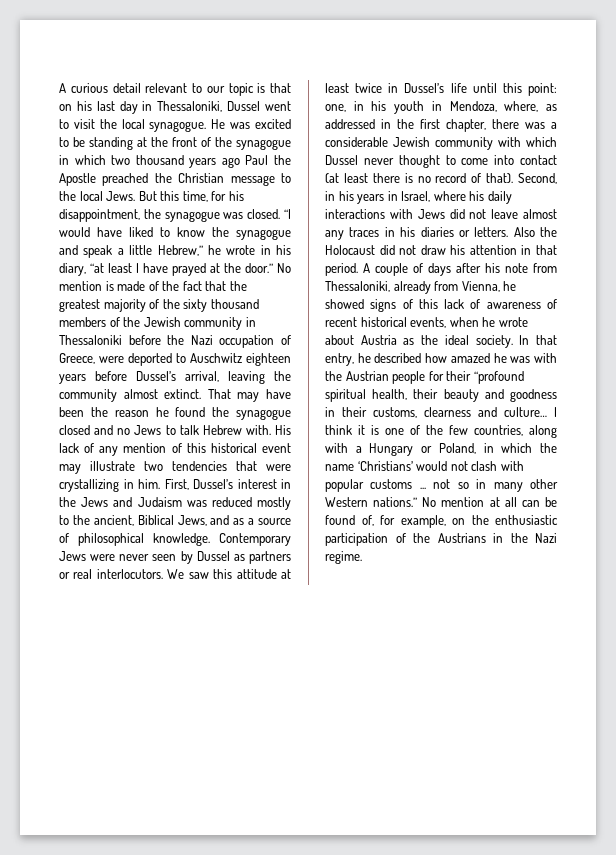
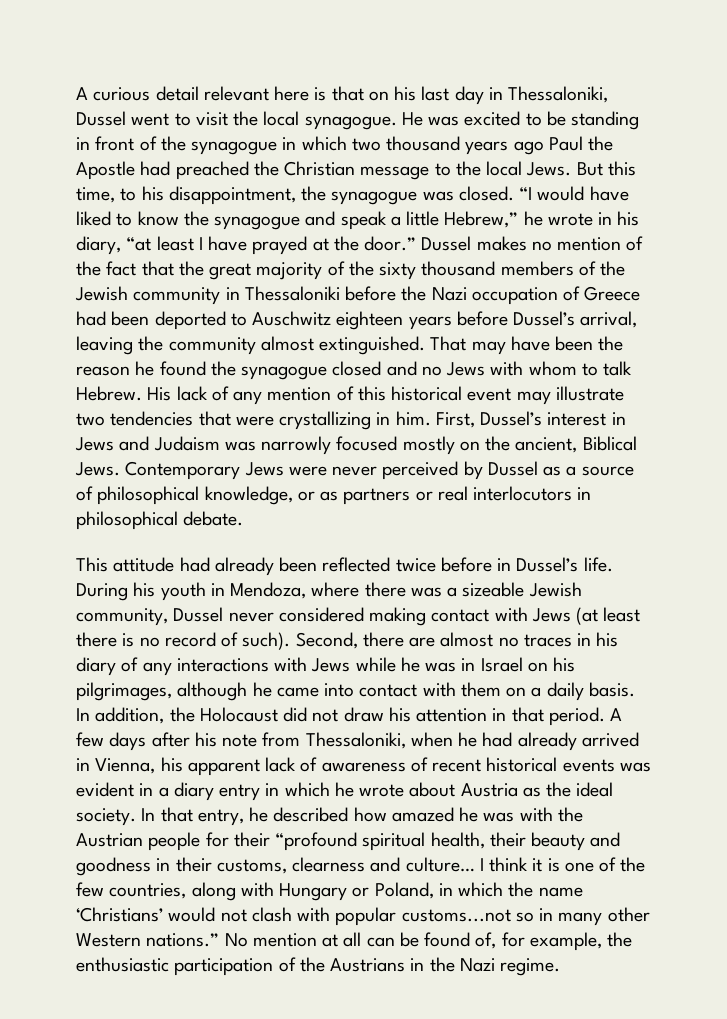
- A curious detail relevant to our topic is that on his last day in Thessaloniki, Dussel went to visit the local synagogue.
+ A curious detail relevant here is that on his last day in Thessaloniki, Dussel went to visit the local synagogue.
- He was excited to be standing at the front of the synagogue in which two thousand years ago Paul the Apostle preached the Christian message to the local Jews.
+ He was excited to be standing in front of the synagogue in which two thousand years ago Paul the Apostle had preached the Christian message to the local Jews.
- But this time, for his disappointment, the synagogue was closed.
+ But this time, to his disappointment, the synagogue was closed.
- No mention is made of the fact that the greatest majority of the sixty thousand members of the Jewish community in Thessaloniki before the Nazi occupation of Greece, were deported to Auschwitz eighteen years before Dussel’s arrival, leaving the community almost extinct.
+ Dussel makes no mention of the fact that the great majority of the sixty thousand members of the Jewish community in Thessaloniki before the Nazi occupation of Greece had been deported to Auschwitz eighteen years before Dussel’s arrival, leaving the community almost extinguished.
- That may have been the reason he found the synagogue closed and no Jews to talk Hebrew with.
+ That may have been the reason he found the synagogue closed and no Jews with whom to talk Hebrew.
- First, Dussel’s interest in the Jews and Judaism was reduced mostly to the ancient, Biblical Jews, and as a source of philosophical knowledge. Contemporary Jews were never seen by Dussel as partners or real interlocutors. We saw this attitude at least twice in Dussel’s life until this point: one, in his youth in Mendoza, where, as addressed in the first chapter, there was a considerable Jewish community with which Dussel never thought to come into contact (at least there is no record of that). Second, in his years in Israel, where his daily interactions with Jews did not leave almost any traces in his diaries or letters. Also the Holocaust did not draw his attention in that period.
+ First, Dussel’s interest in Jews and Judaism was narrowly focused mostly on the ancient, Biblical Jews. Contemporary Jews were never perceived by Dussel as a source of philosophical knowledge, or as partners or real interlocutors in philosophical debate.
+ This attitude had already been reflected twice before in Dussel’s life. During his youth in Mendoza, where there was a sizeable Jewish community, Dussel never considered making contact with Jews (at least there is no record of such). Second, there are almost no traces in his diary of any interactions with Jews while he was in Israel on his pilgrimages, although he came into contact with them on a daily basis. In addition, the Holocaust did not draw his attention in that period.
- A couple of days after his note from Thessaloniki, already from Vienna, he showed signs of this lack of awareness of recent historical events, when he wrote about Austria as the ideal society.
+ A few days after his note from Thessaloniki, when he had already arrived in Vienna, his apparent lack of awareness of recent historical events was evident in a diary entry in which he wrote about Austria as the ideal society.
- I think it is one of the few countries, along with a Hungary or Poland, in which the name ‘Christians’ would not clash with popular customs ... not so in many other Western nations.”
+ I think it is one of the few countries, along with Hungary or Poland, in which the name ‘Christians’ would not clash with popular customs...not so in many other Western nations.”
- No mention at all can be found of, for example, on the enthusiastic participation of the Austrians in the Nazi regime.
+ No mention at all can be found of, for example, the enthusiastic participation of the Austrians in the Nazi regime.

